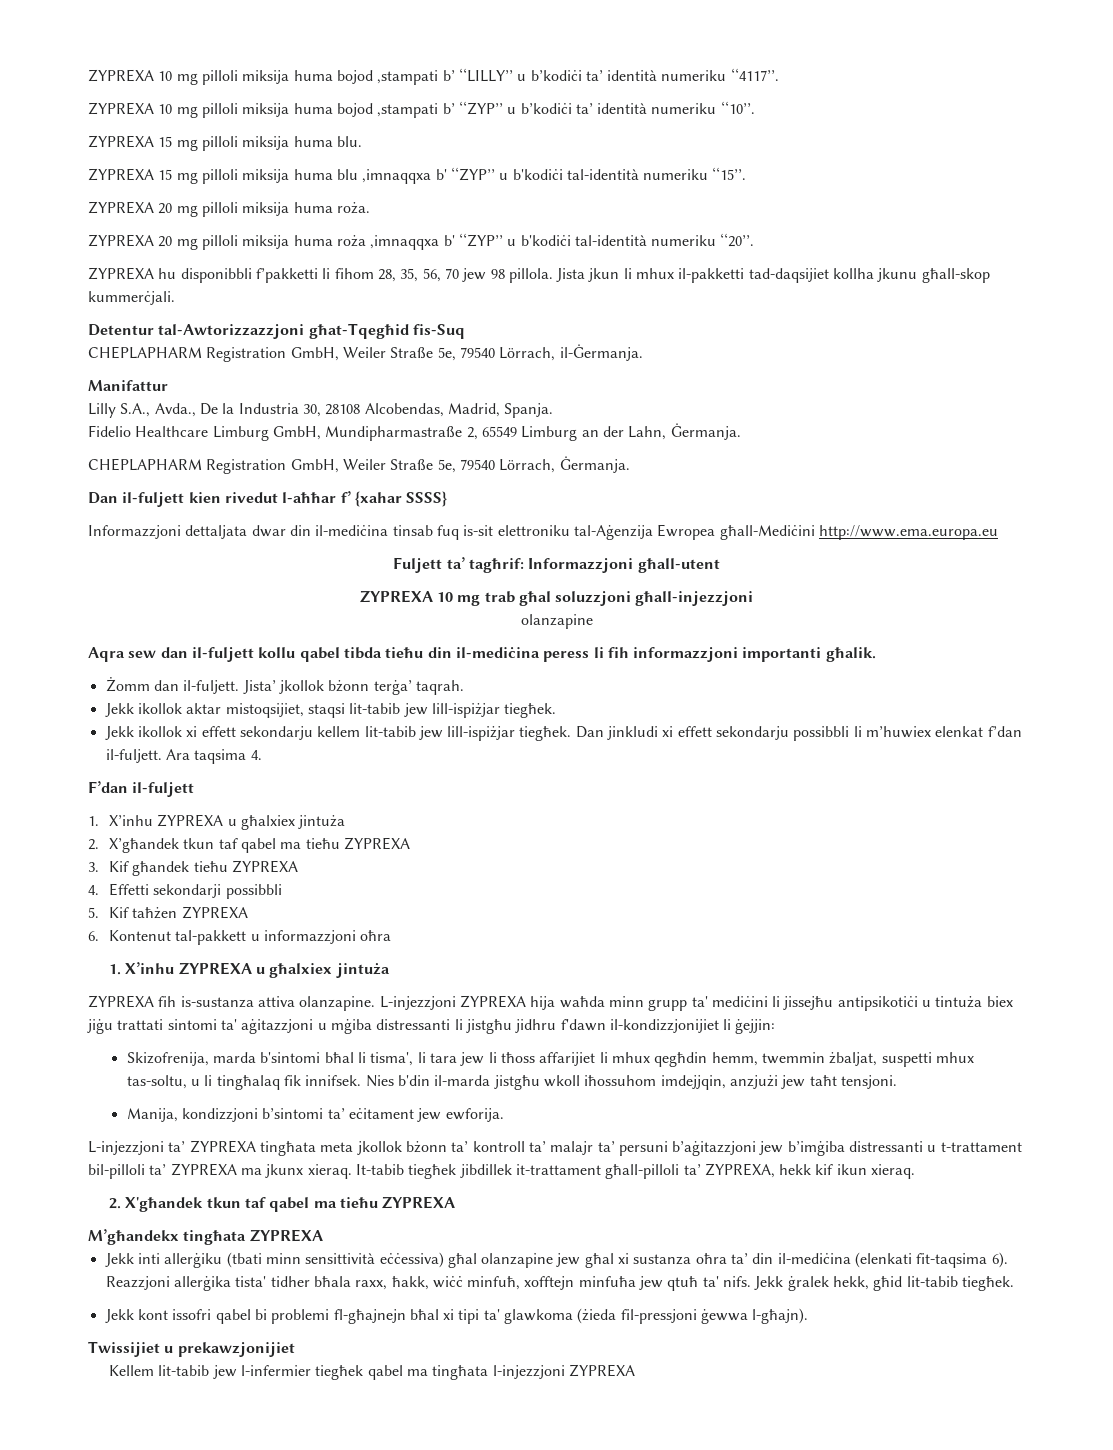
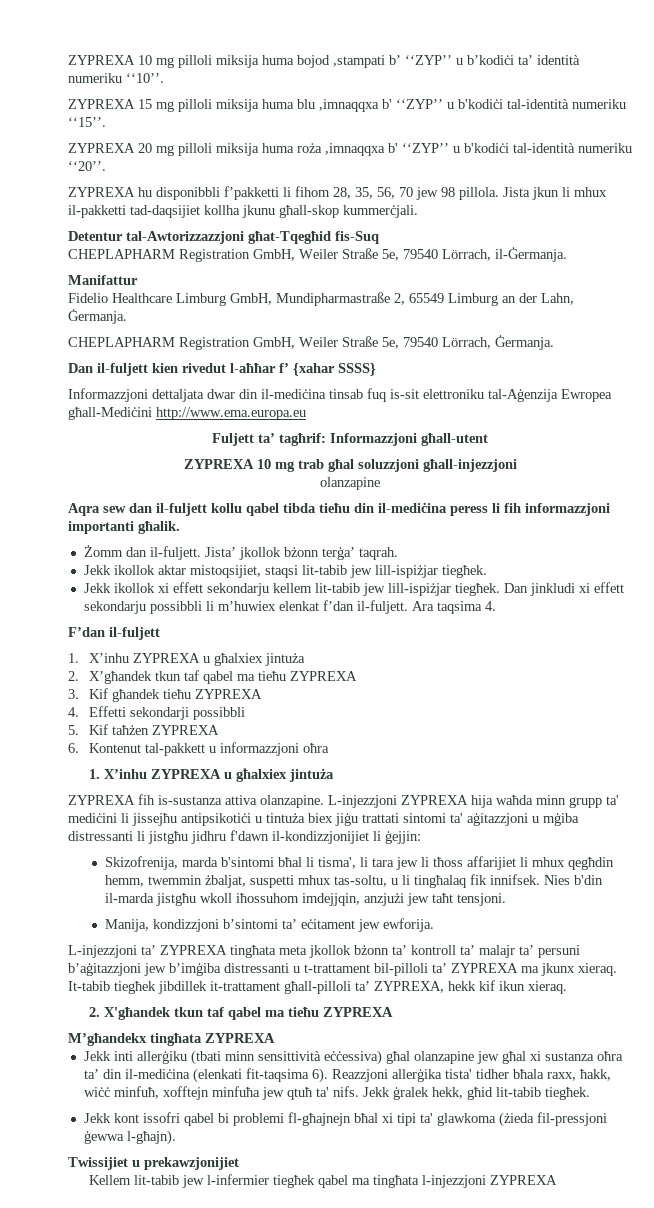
- ZYPREXA 10 mg pilloli miksija huma bojod ,stampati b’ ‘‘LILLY’’ u b’kodiċi ta’ identità numeriku ‘‘4117’’.
- ZYPREXA 15 mg pilloli miksija huma blu.
- ZYPREXA 20 mg pilloli miksija huma roża.
- Lilly S.A., Avda., De la Industria 30, 28108 Alcobendas, Madrid, Spanja.

